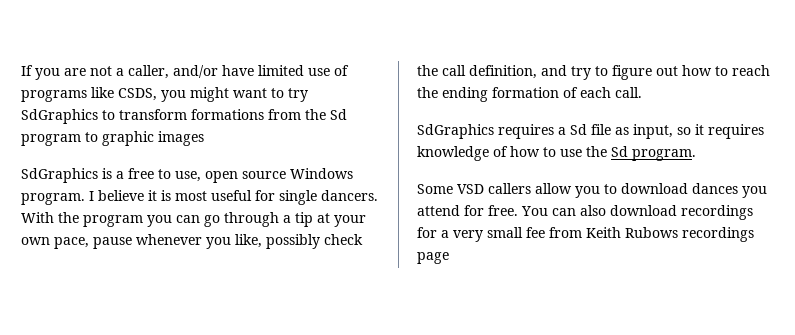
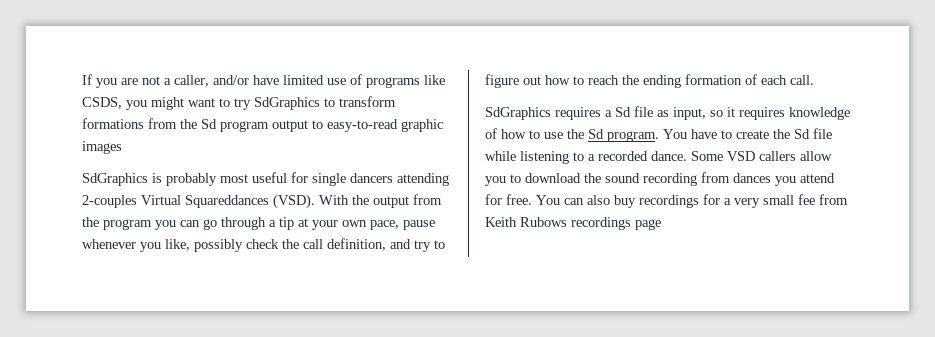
- If you are not a caller, and/or have limited use of programs like CSDS, you might want to try SdGraphics to transform formations from the Sd program to graphic images
+ If you are not a caller, and/or have limited use of programs like CSDS, you might want to try SdGraphics to transform formations from the Sd program output to easy-to-read graphic images
- SdGraphics is a free to use, open source Windows program. I believe it is most useful for single dancers. With the program you can go through a tip at your own pace, pause whenever you like, possibly check the call definition, and try to figure out how to reach the ending formation of each call.
+ SdGraphics is probably most useful for single dancers attending 2-couples Virtual Squareddances (VSD). With the output from the program you can go through a tip at your own pace, pause whenever you like, possibly check the call definition, and try to figure out how to reach the ending formation of each call.
- SdGraphics requires a Sd file as input, so it requires knowledge of how to use the Sd program.
- Some VSD callers allow you to download dances you attend for free.
+ SdGraphics requires a Sd file as input, so it requires knowledge of how to use the Sd program. You have to create the Sd file while listening to a recorded dance. Some VSD callers allow you to download the sound recording from dances you attend for free.
- You can also download recordings for a very small fee from Keith Rubows recordings page
+ You can also buy recordings for a very small fee from Keith Rubows recordings page

